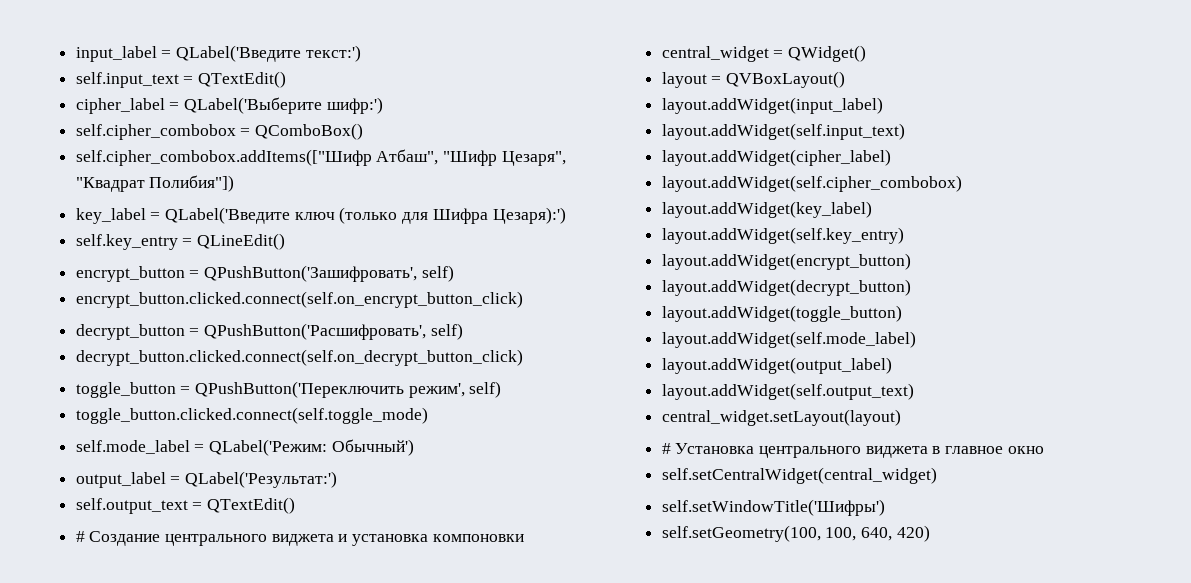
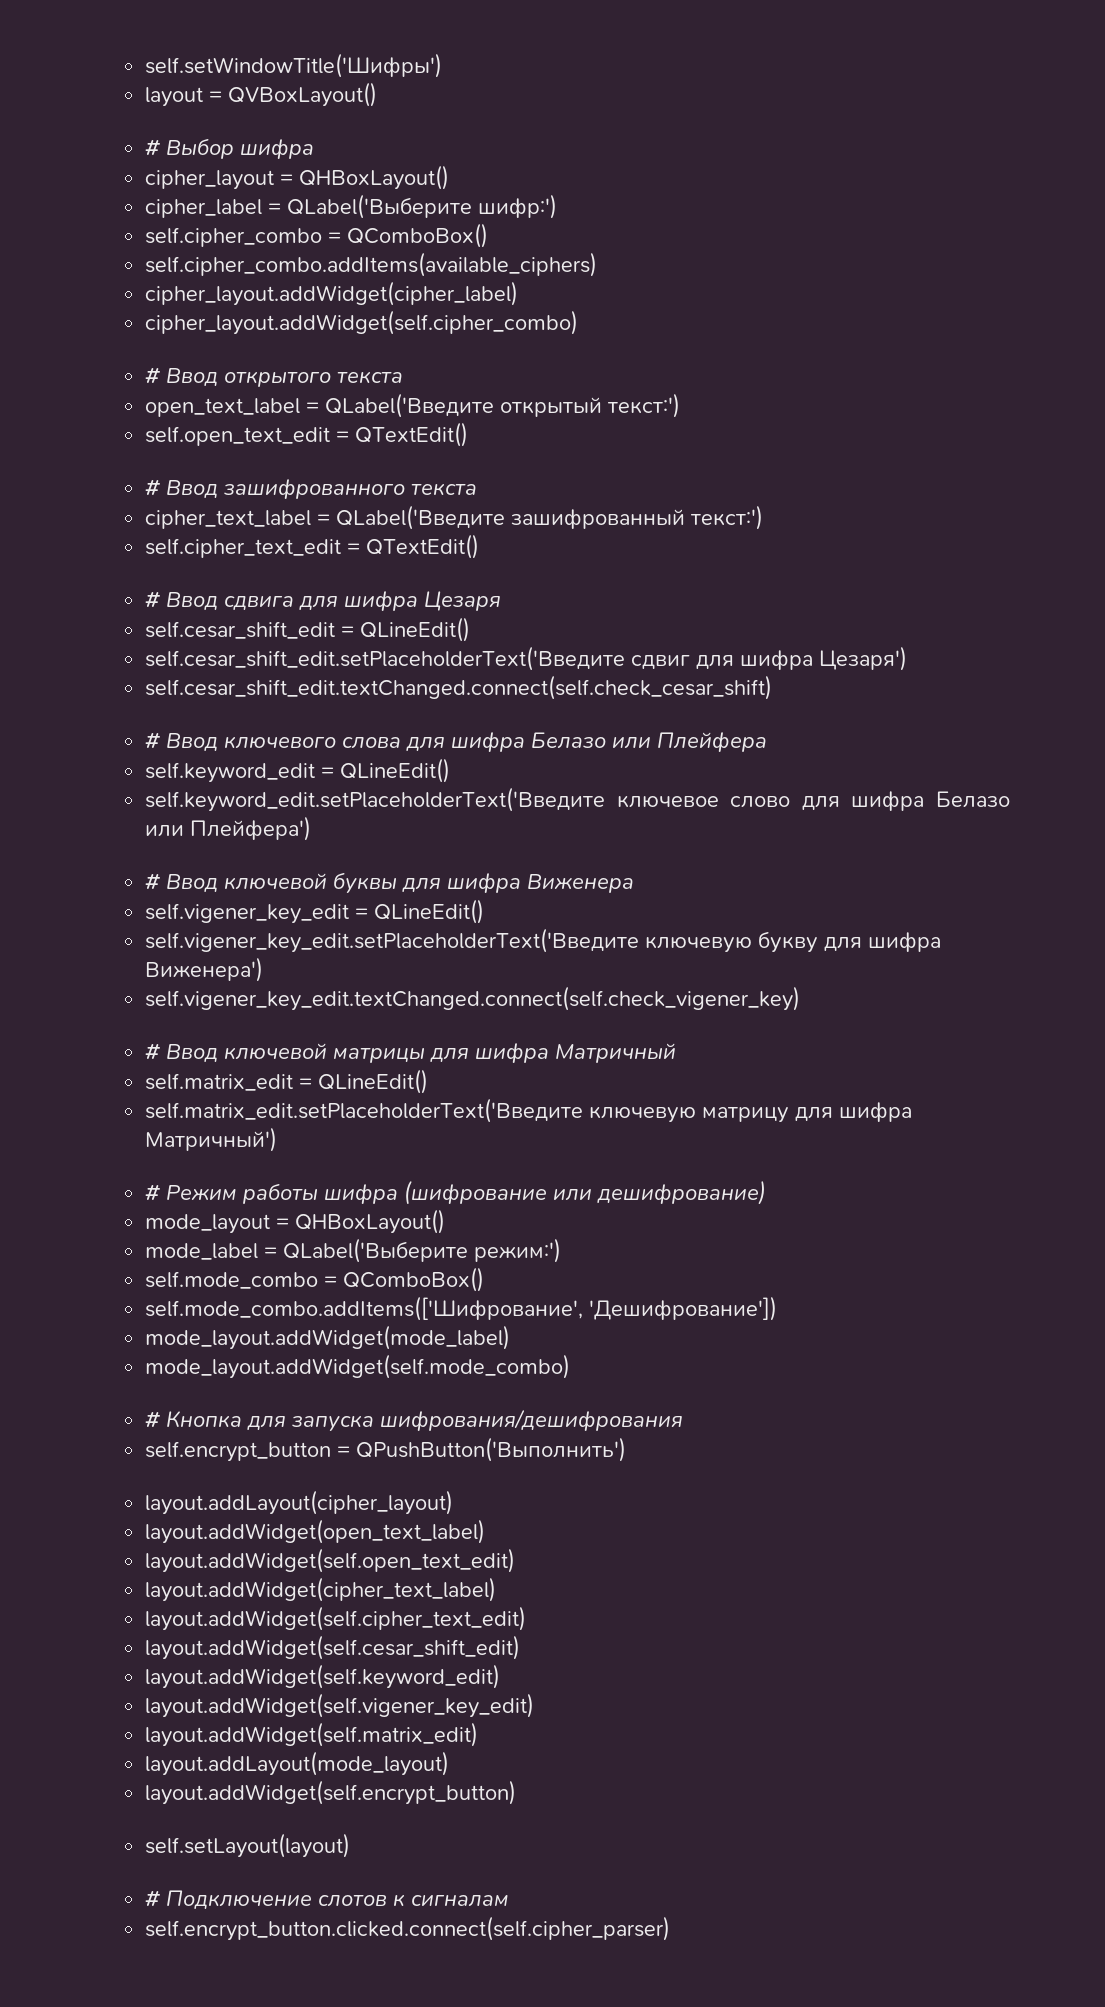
- input_label = QLabel('Введите текст:')
- self.input_text = QTextEdit()
+ self.setWindowTitle('Шифры')
+ layout = QVBoxLayout()
+ # Выбор шифра
+ cipher_layout = QHBoxLayout()
- self.cipher_combobox = QComboBox()
- self.cipher_combobox.addItems(["Шифр Атбаш", "Шифр Цезаря", "Квадрат Полибия"])
- key_label = QLabel('Введите ключ (только для Шифра Цезаря):')
- self.key_entry = QLineEdit()
- encrypt_button = QPushButton('Зашифровать', self)
- encrypt_button.clicked.connect(self.on_encrypt_button_click)
- decrypt_button = QPushButton('Расшифровать', self)
- decrypt_button.clicked.connect(self.on_decrypt_button_click)
- toggle_button = QPushButton('Переключить режим', self)
- toggle_button.clicked.connect(self.toggle_mode)
- self.mode_label = QLabel('Режим: Обычный')
- output_label = QLabel('Результат:')
- self.output_text = QTextEdit()
- # Создание центрального виджета и установка компоновки
- central_widget = QWidget()
- layout = QVBoxLayout()
- layout.addWidget(input_label)
- layout.addWidget(self.input_text)
- layout.addWidget(cipher_label)
- layout.addWidget(self.cipher_combobox)
- layout.addWidget(key_label)
- layout.addWidget(self.key_entry)
- layout.addWidget(encrypt_button)
- layout.addWidget(decrypt_button)
- layout.addWidget(toggle_button)
- layout.addWidget(self.mode_label)
- layout.addWidget(output_label)
- layout.addWidget(self.output_text)
- central_widget.setLayout(layout)
- # Установка центрального виджета в главное окно
- self.setCentralWidget(central_widget)
- self.setWindowTitle('Шифры')
- self.setGeometry(100, 100, 640, 420)
+ self.cipher_combo = QComboBox()
+ self.cipher_combo.addItems(available_ciphers)
+ cipher_layout.addWidget(cipher_label)
+ cipher_layout.addWidget(self.cipher_combo)
+ # Ввод открытого текста
+ open_text_label = QLabel('Введите открытый текст:')
+ self.open_text_edit = QTextEdit()
+ # Ввод зашифрованного текста
+ cipher_text_label = QLabel('Введите зашифрованный текст:')
+ self.cipher_text_edit = QTextEdit()
+ # Ввод сдвига для шифра Цезаря
+ self.cesar_shift_edit = QLineEdit()
+ self.cesar_shift_edit.setPlaceholderText('Введите сдвиг для шифра Цезаря')
+ self.cesar_shift_edit.textChanged.connect(self.check_cesar_shift)
+ # Ввод ключевого слова для шифра Белазо или Плейфера
+ self.keyword_edit = QLineEdit()
+ self.keyword_edit.setPlaceholderText('Введите ключевое слово для шифра Белазо или Плейфера')
+ # Ввод ключевой буквы для шифра Виженера
+ self.vigener_key_edit = QLineEdit()
+ self.vigener_key_edit.setPlaceholderText('Введите ключевую букву для шифра Виженера')
+ self.vigener_key_edit.textChanged.connect(self.check_vigener_key)
+ # Ввод ключевой матрицы для шифра Матричный
+ self.matrix_edit = QLineEdit()
+ self.matrix_edit.setPlaceholderText('Введите ключевую матрицу для шифра Матричный')
+ # Режим работы шифра (шифрование или дешифрование)
+ mode_layout = QHBoxLayout()
+ mode_label = QLabel('Выберите режим:')
+ self.mode_combo = QComboBox()
+ self.mode_combo.addItems(['Шифрование', 'Дешифрование'])
+ mode_layout.addWidget(mode_label)
+ mode_layout.addWidget(self.mode_combo)
+ # Кнопка для запуска шифрования/дешифрования
+ self.encrypt_button = QPushButton('Выполнить')
+ layout.addLayout(cipher_layout)
+ layout.addWidget(open_text_label)
+ layout.addWidget(self.open_text_edit)
+ layout.addWidget(cipher_text_label)
+ layout.addWidget(self.cipher_text_edit)
+ layout.addWidget(self.cesar_shift_edit)
+ layout.addWidget(self.keyword_edit)
+ layout.addWidget(self.vigener_key_edit)
+ layout.addWidget(self.matrix_edit)
+ layout.addLayout(mode_layout)
+ layout.addWidget(self.encrypt_button)
+ self.setLayout(layout)
+ # Подключение слотов к сигналам
+ self.encrypt_button.clicked.connect(self.cipher_parser)

